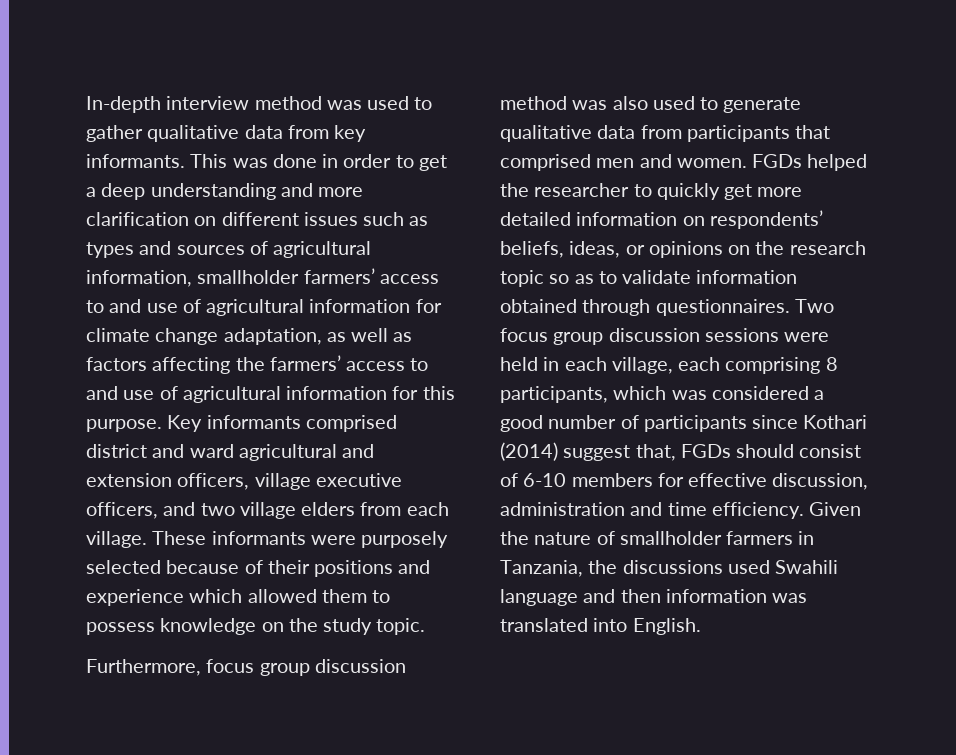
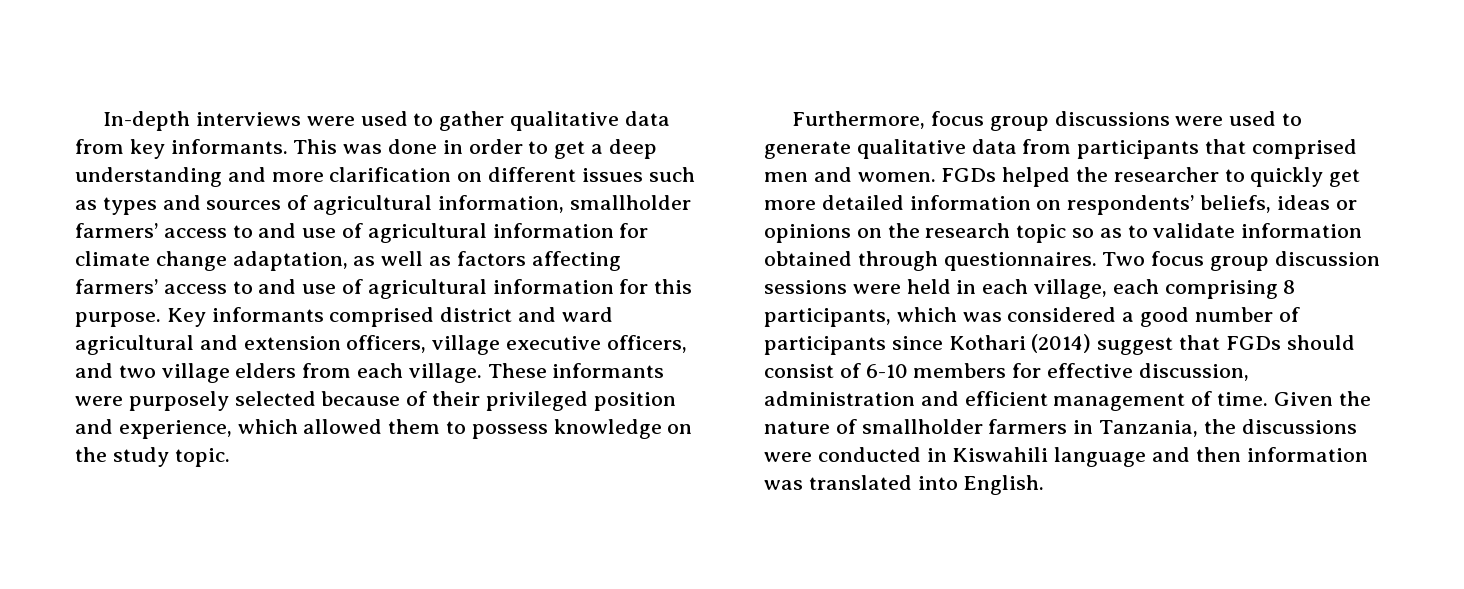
- In-depth interview method was used to gather qualitative data from key informants.
+ In-depth interviews were used to gather qualitative data from key informants.
- This was done in order to get a deep understanding and more clarification on different issues such as types and sources of agricultural information, smallholder farmers’ access to and use of agricultural information for climate change adaptation, as well as factors affecting the farmers’ access to and use of agricultural information for this purpose.
+ This was done in order to get a deep understanding and more clarification on different issues such as types and sources of agricultural information, smallholder farmers’ access to and use of agricultural information for climate change adaptation, as well as factors affecting farmers’ access to and use of agricultural information for this purpose.
- These informants were purposely selected because of their positions and experience which allowed them to possess knowledge on the study topic.
+ These informants were purposely selected because of their privileged position and experience, which allowed them to possess knowledge on the study topic.
- Furthermore, focus group discussion method was also used to generate qualitative data from participants that comprised men and women.
+ Furthermore, focus group discussions were used to generate qualitative data from participants that comprised men and women.
- FGDs helped the researcher to quickly get more detailed information on respondents’ beliefs, ideas, or opinions on the research topic so as to validate information obtained through questionnaires.
+ FGDs helped the researcher to quickly get more detailed information on respondents’ beliefs, ideas or opinions on the research topic so as to validate information obtained through questionnaires.
- Two focus group discussion sessions were held in each village, each comprising 8 participants, which was considered a good number of participants since Kothari (2014) suggest that, FGDs should consist of 6-10 members for effective discussion, administration and time efficiency.
+ Two focus group discussion sessions were held in each village, each comprising 8 participants, which was considered a good number of participants since Kothari (2014) suggest that FGDs should consist of 6-10 members for effective discussion, administration and efficient management of time.
- Given the nature of smallholder farmers in Tanzania, the discussions used Swahili language and then information was translated into English.
+ Given the nature of smallholder farmers in Tanzania, the discussions were conducted in Kiswahili language and then information was translated into English.

